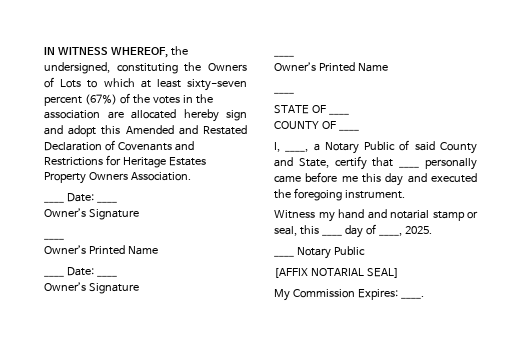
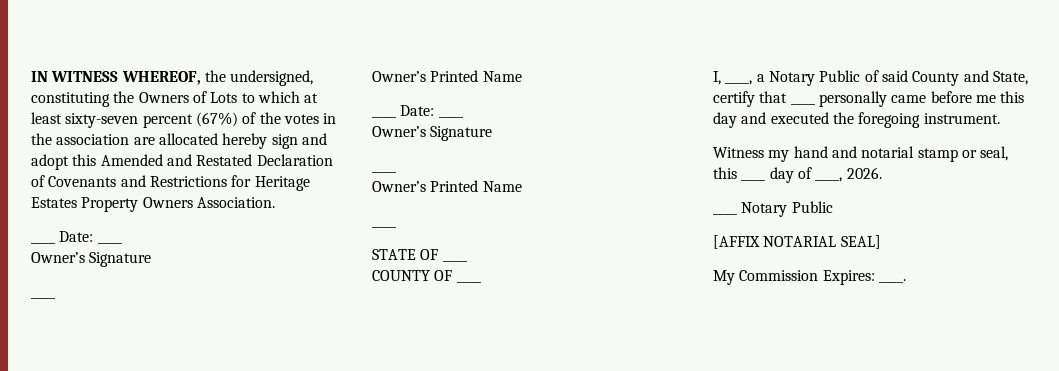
- Witness my hand and notarial stamp or seal, this ____ day of ____, 2025.
+ Witness my hand and notarial stamp or seal, this ____ day of ____, 2026.

